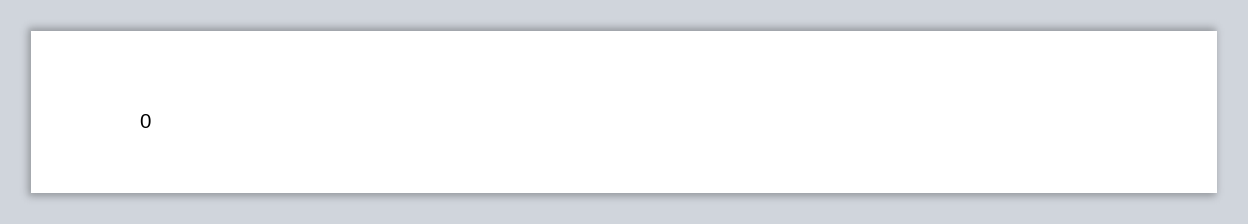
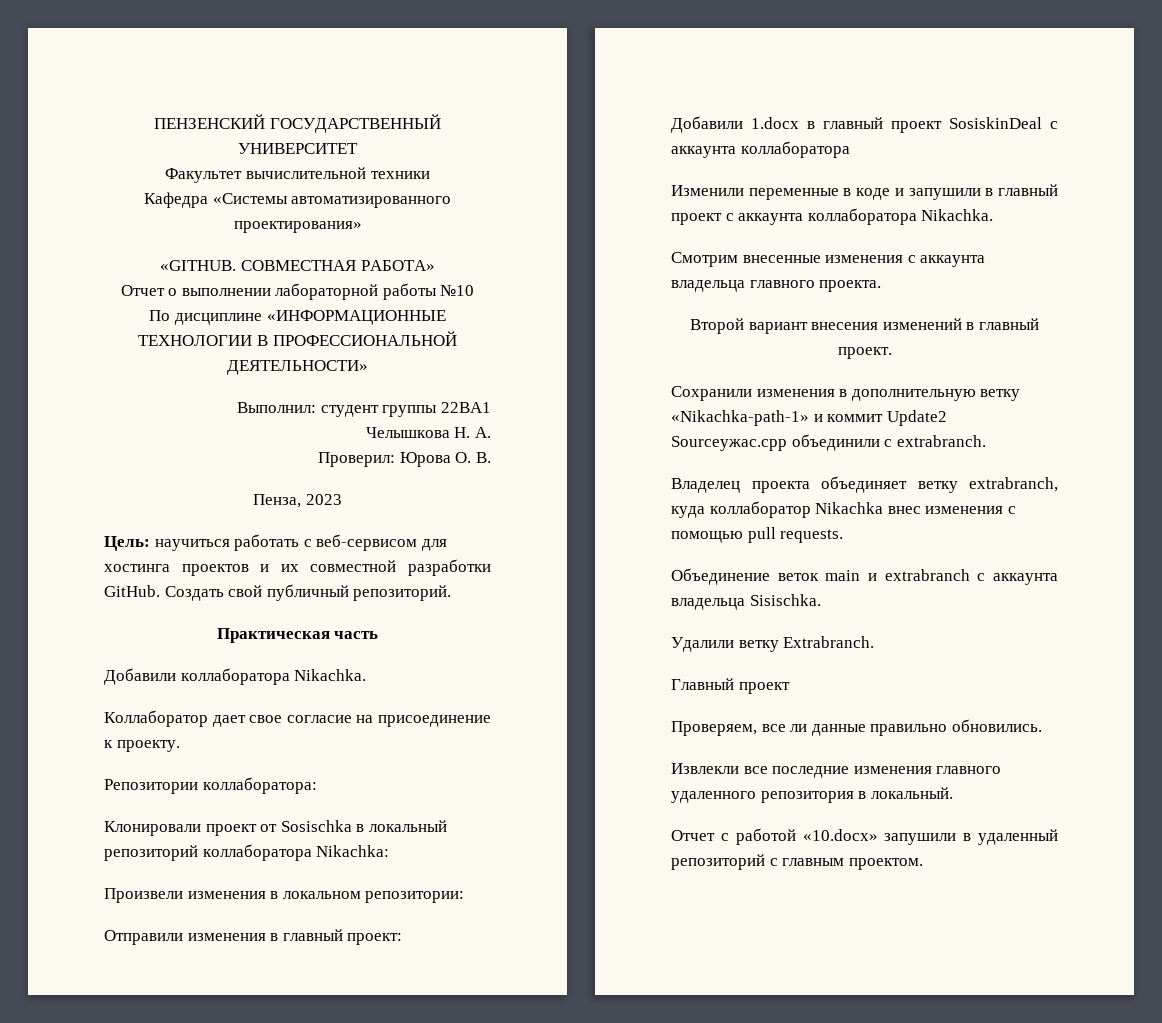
- 0
+ ПЕНЗЕНСКИЙ ГОСУДАРСТВЕННЫЙ УНИВЕРСИТЕТ
+ Факультет вычислительной техники
+ Кафедра «Системы автоматизированного проектирования»
+ «GITHUB. СОВМЕСТНАЯ РАБОТА»
+ Отчет о выполнении лабораторной работы №10
+ По дисциплине «ИНФОРМАЦИОННЫЕ ТЕХНОЛОГИИ В ПРОФЕССИОНАЛЬНОЙ ДЕЯТЕЛЬНОСТИ»
+ Выполнил: студент группы 22ВА1
+ Челышкова Н. А.
+ Проверил: Юрова О. В.
+ Пенза, 2023
+ Цель: научиться работать с веб-сервисом для хостинга проектов и их совместной разработки GitHub. Создать свой публичный репозиторий.
+ Практическая часть
+ Добавили коллаборатора Nikachka.
+ Коллаборатор дает свое согласие на присоединение к проекту.
+ Репозитории коллаборатора:
+ Клонировали проект от Sosischka в локальный репозиторий коллаборатора Nikachka:
+ Произвели изменения в локальном репозитории:
+ Отправили изменения в главный проект:
+ Добавили 1.docx в главный проект SosiskinDeal с аккаунта коллаборатора
+ Изменили переменные в коде и запушили в главный проект с аккаунта коллаборатора Nikachka.
+ Смотрим внесенные изменения с аккаунта владельца главного проекта.
+ Второй вариант внесения изменений в главный проект.
+ Сохранили изменения в дополнительную ветку «Nikachka-path-1» и коммит Update2 Sourceужас.cpp объединили с extrabranch.
+ Владелец проекта объединяет ветку extrabranch, куда коллаборатор Nikachka внес изменения с помощью pull requests.
+ Объединение веток main и extrabranch с аккаунта владельца Sisischka.
+ Удалили ветку Extrabranch.
+ Главный проект
+ Проверяем, все ли данные правильно обновились.
+ Извлекли все последние изменения главного удаленного репозитория в локальный.
+ Отчет с работой «10.docx» запушили в удаленный репозиторий с главным проектом.

